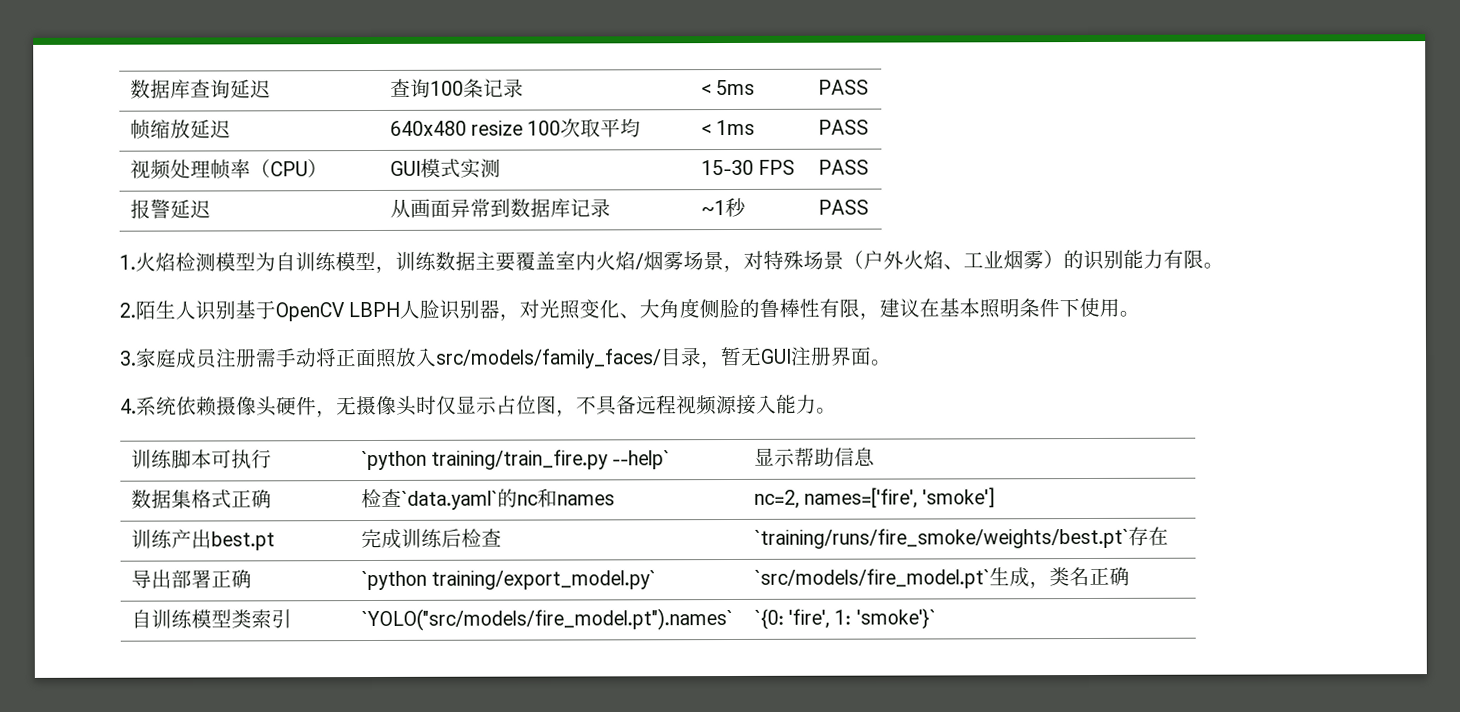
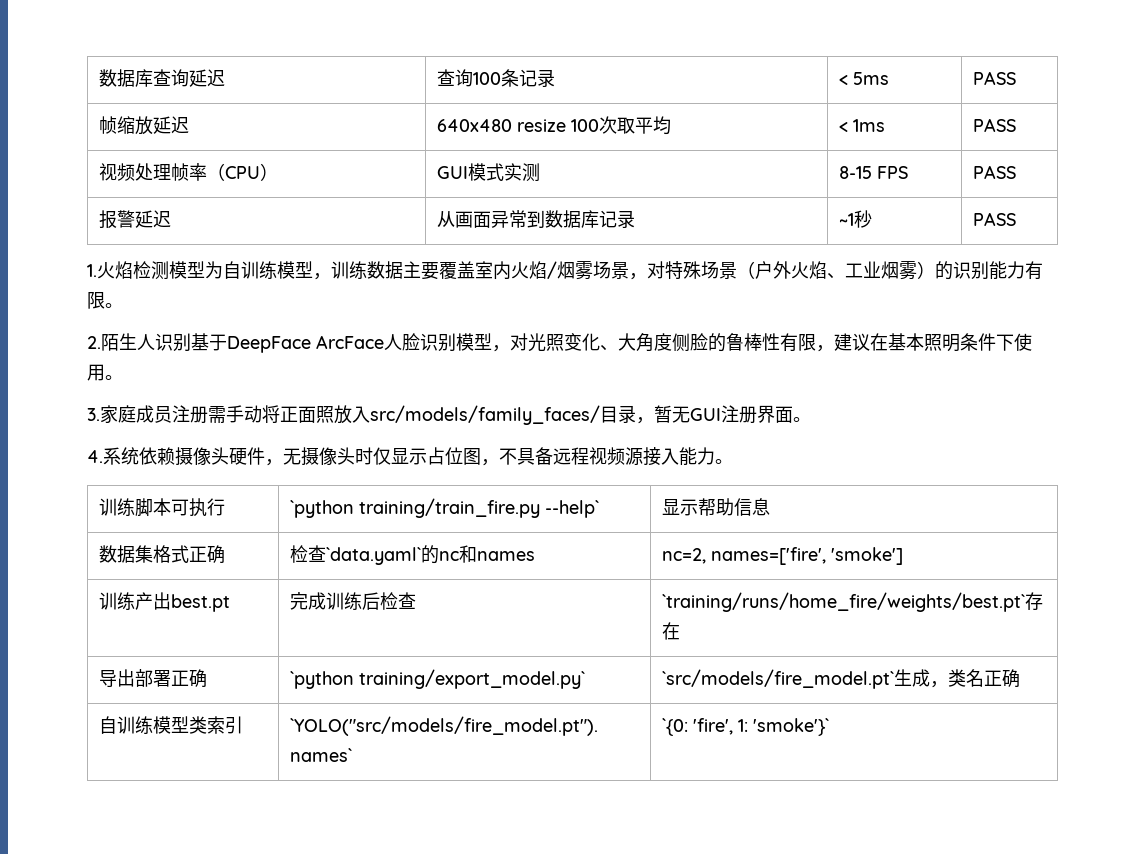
- 视频处理帧率（CPU） | GUI模式实测 | 15-30 FPS | PASS
+ 视频处理帧率（CPU） | GUI模式实测 | 8-15 FPS | PASS
- 2.陌生人识别基于OpenCV LBPH人脸识别器，对光照变化、大角度侧脸的鲁棒性有限，建议在基本照明条件下使用。
+ 2.陌生人识别基于DeepFace ArcFace人脸识别模型，对光照变化、大角度侧脸的鲁棒性有限，建议在基本照明条件下使用。
- 训练产出best.pt | 完成训练后检查 | `training/runs/fire_smoke/weights/best.pt`存在
+ 训练产出best.pt | 完成训练后检查 | `training/runs/home_fire/weights/best.pt`存在

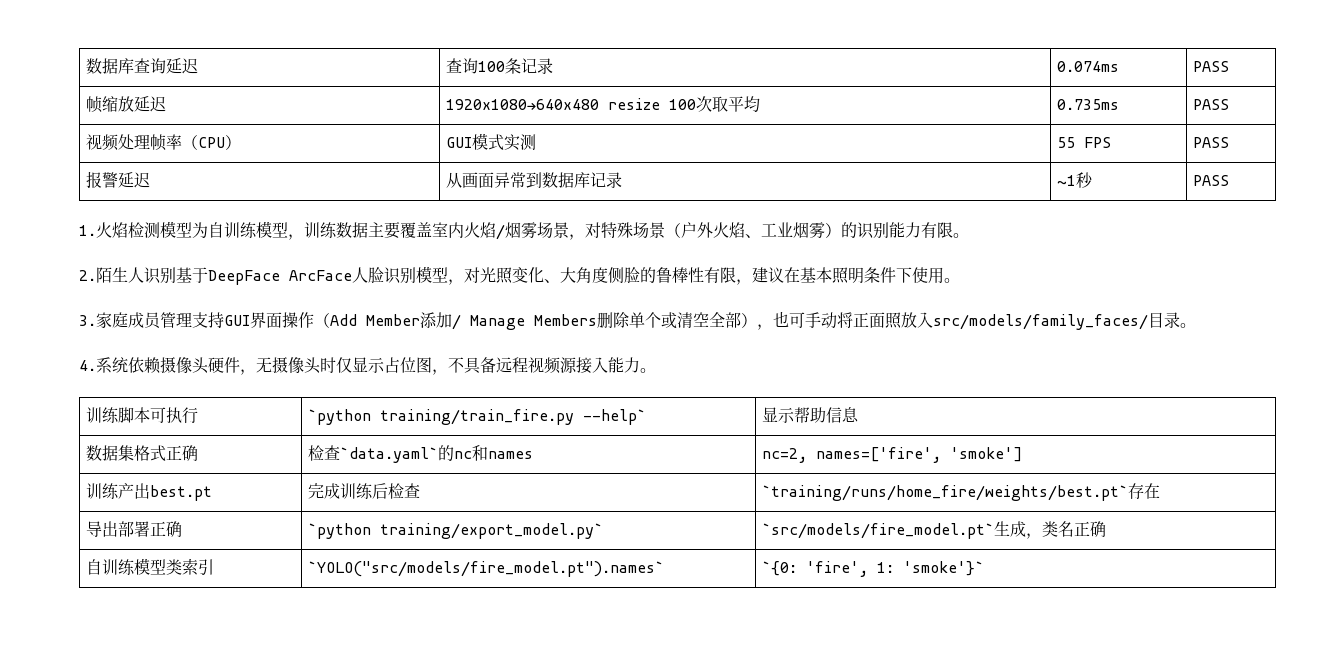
- 数据库查询延迟 | 查询100条记录 | < 5ms | PASS
+ 数据库查询延迟 | 查询100条记录 | 0.074ms | PASS
- 帧缩放延迟 | 640x480 resize 100次取平均 | < 1ms | PASS
+ 帧缩放延迟 | 1920x1080→640x480 resize 100次取平均 | 0.735ms | PASS
- 视频处理帧率（CPU） | GUI模式实测 | 8-15 FPS | PASS
+ 视频处理帧率（CPU） | GUI模式实测 | 55 FPS | PASS
- 3.家庭成员注册需手动将正面照放入src/models/family_faces/目录，暂无GUI注册界面。
+ 3.家庭成员管理支持GUI界面操作（Add Member添加/ Manage Members删除单个或清空全部），也可手动将正面照放入src/models/family_faces/目录。

